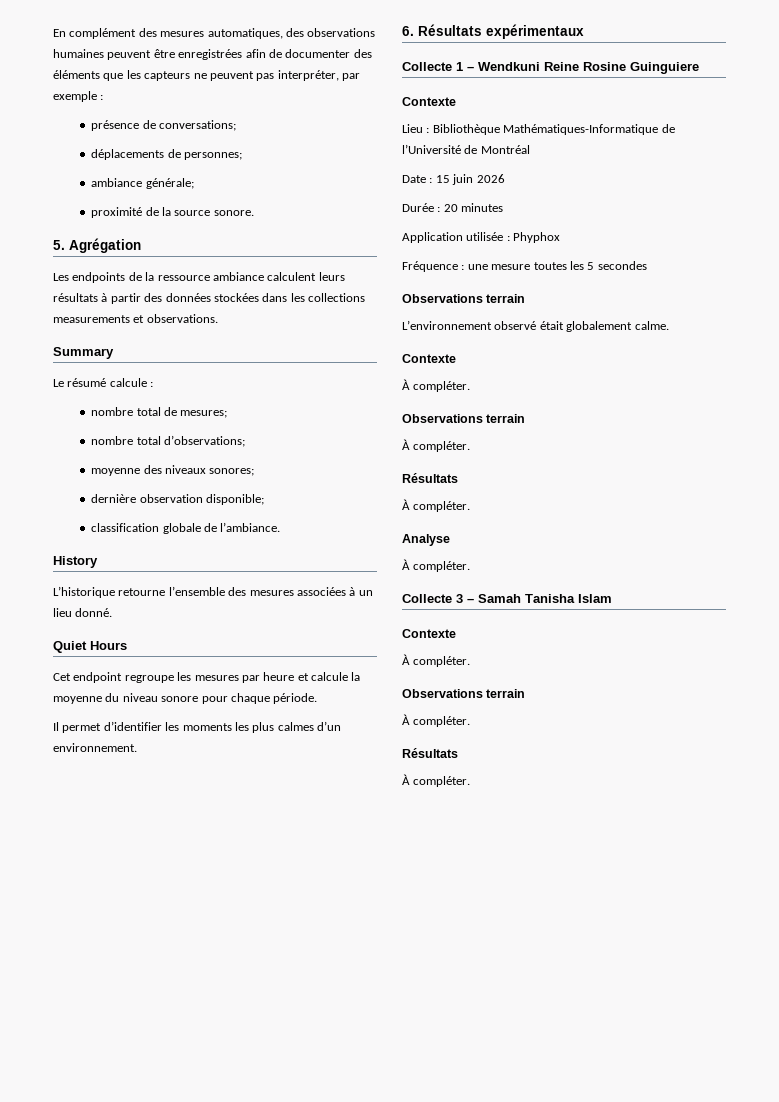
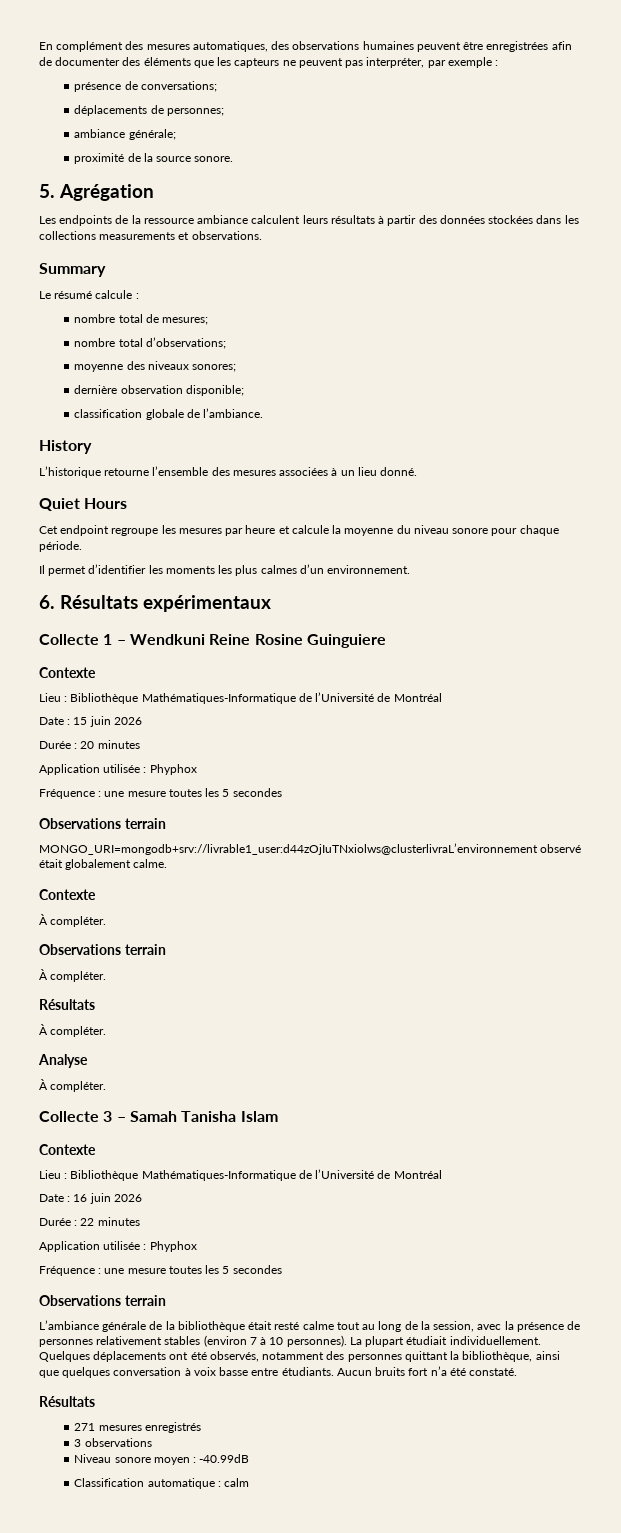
- L’environnement observé était globalement calme.
+ MONGO_URI=mongodb+srv://livrable1_user:d44zOjIuTNxiolws@clusterlivraL’environnement observé était globalement calme.
  Collecte 3 – Samah Tanisha Islam
  Contexte
- À compléter.
+ Lieu : Bibliothèque Mathématiques-Informatique de l’Université de Montréal
+ Date : 16 juin 2026
+ Durée : 22 minutes
+ Application utilisée : Phyphox
+ Fréquence : une mesure toutes les 5 secondes
  Observations terrain
- À compléter.
+ L’ambiance générale de la bibliothèque était resté calme tout au long de la session, avec la présence de personnes relativement stables (environ 7 à 10 personnes). La plupart étudiait individuellement. Quelques déplacements ont été observés, notamment des personnes quittant la bibliothèque, ainsi que quelques conversation à voix basse entre étudiants. Aucun bruits fort n’a été constaté.
  Résultats
- À compléter.
+ 271 mesures enregistrés
+ 3 observations
+ Niveau sonore moyen : -40.99dB
+ Classification automatique : calm

